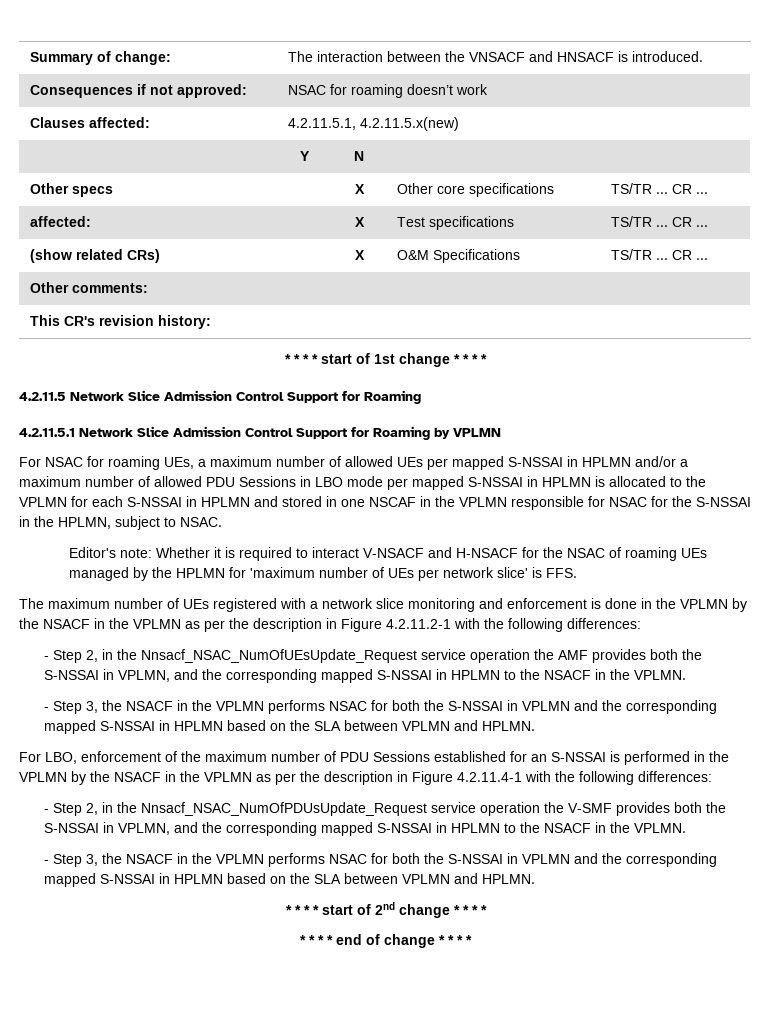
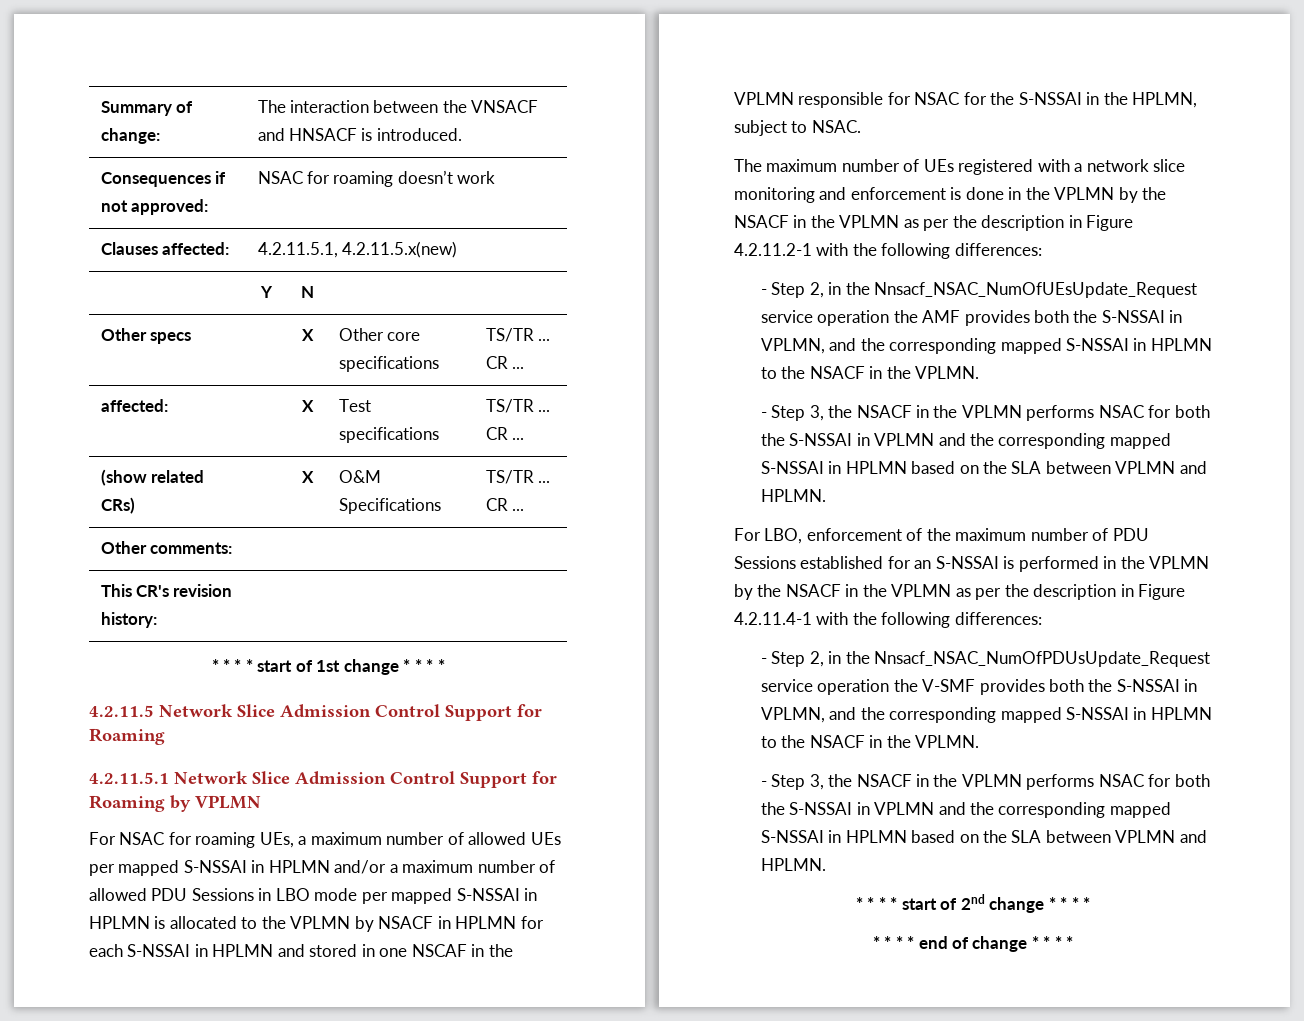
- For NSAC for roaming UEs, a maximum number of allowed UEs per mapped S-NSSAI in HPLMN and/or a maximum number of allowed PDU Sessions in LBO mode per mapped S-NSSAI in HPLMN is allocated to the VPLMN for each S-NSSAI in HPLMN and stored in one NSCAF in the VPLMN responsible for NSAC for the S-NSSAI in the HPLMN, subject to NSAC.
+ For NSAC for roaming UEs, a maximum number of allowed UEs per mapped S-NSSAI in HPLMN and/or a maximum number of allowed PDU Sessions in LBO mode per mapped S-NSSAI in HPLMN is allocated to the VPLMN by NSACF in HPLMN for each S-NSSAI in HPLMN and stored in one NSCAF in the VPLMN responsible for NSAC for the S-NSSAI in the HPLMN, subject to NSAC.
- Editor's note: Whether it is required to interact V-NSACF and H-NSACF for the NSAC of roaming UEs managed by the HPLMN for 'maximum number of UEs per network slice' is FFS.

